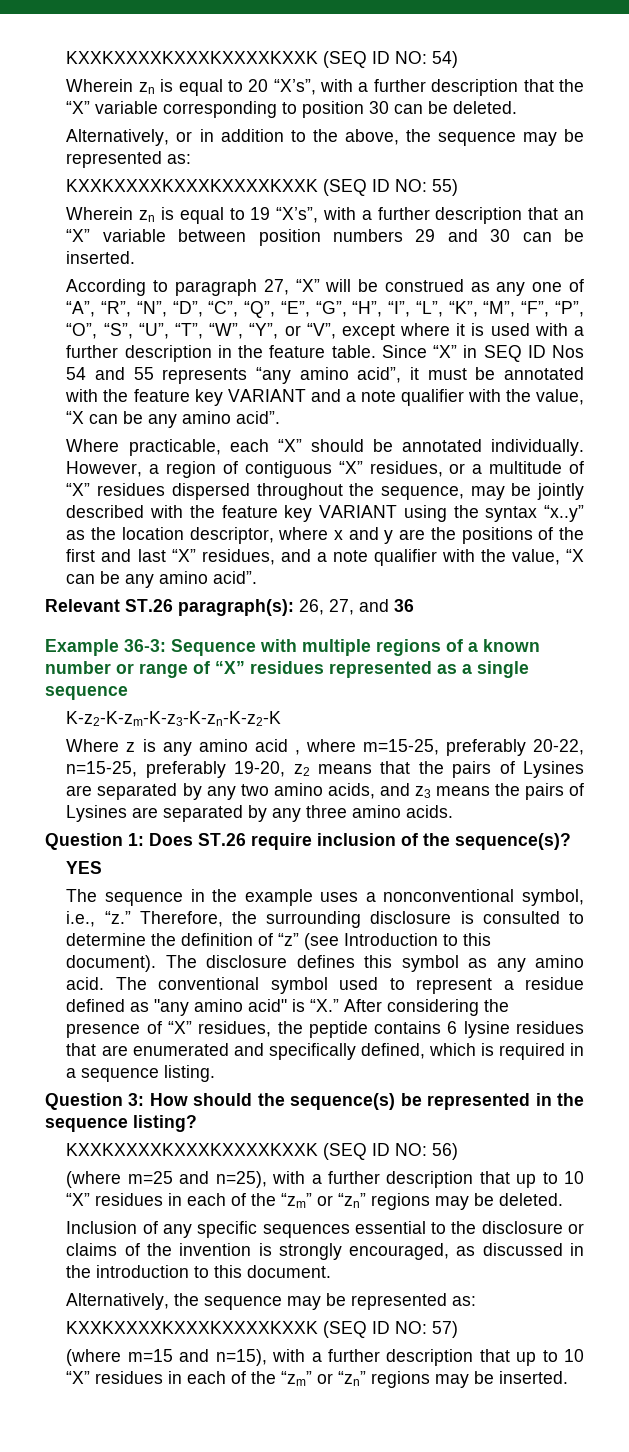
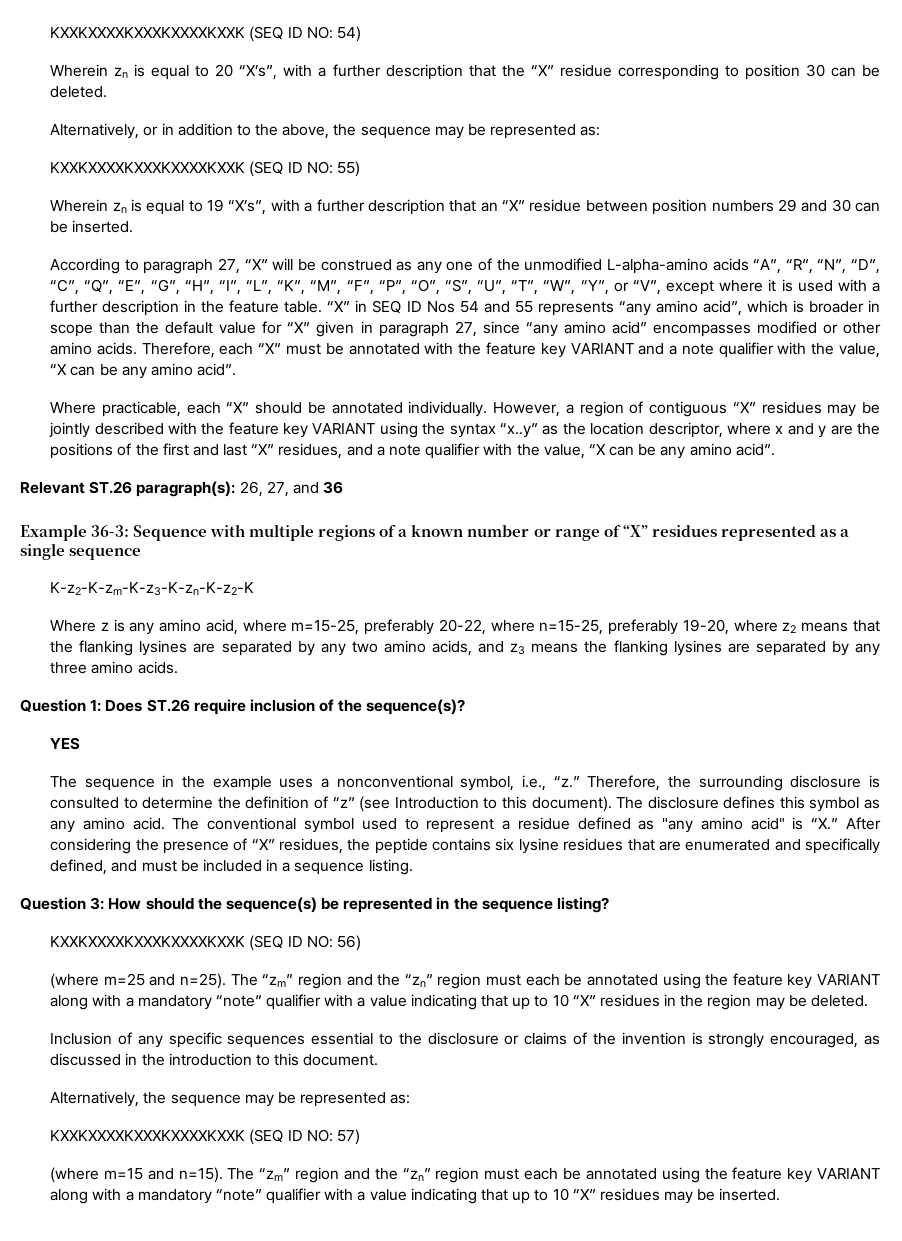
- Wherein zn is equal to 20 “X’s”, with a further description that the “X” variable corresponding to position 30 can be deleted.
+ Wherein zn is equal to 20 “X’s”, with a further description that the “X” residue corresponding to position 30 can be deleted.
- Wherein zn is equal to 19 “X’s”, with a further description that an “X” variable between position numbers 29 and 30 can be inserted.
+ Wherein zn is equal to 19 “X’s”, with a further description that an “X” residue between position numbers 29 and 30 can be inserted.
- According to paragraph 27, “X” will be construed as any one of “A”, “R”, “N”, “D”, “C”, “Q”, “E”, “G”, “H”, “I”, “L”, “K”, “M”, “F”, “P”, “O”, “S”, “U”, “T”, “W”, “Y”, or “V”, except where it is used with a further description in the feature table.
+ According to paragraph 27, “X” will be construed as any one of the unmodified L-alpha-amino acids “A”, “R”, “N”, “D”, “C”, “Q”, “E”, “G”, “H”, “I”, “L”, “K”, “M”, “F”, “P”, “O”, “S”, “U”, “T”, “W”, “Y”, or “V”, except where it is used with a further description in the feature table.
- Since “X” in SEQ ID Nos 54 and 55 represents “any amino acid”, it must be annotated with the feature key VARIANT and a note qualifier with the value, “X can be any amino acid”.
+ “X” in SEQ ID Nos 54 and 55 represents “any amino acid”, which is broader in scope than the default value for “X” given in paragraph 27, since “any amino acid” encompasses modified or other amino acids. Therefore, each “X” must be annotated with the feature key VARIANT and a note qualifier with the value, “X can be any amino acid”.
- However, a region of contiguous “X” residues, or a multitude of “X” residues dispersed throughout the sequence, may be jointly described with the feature key VARIANT using the syntax “x..y” as the location descriptor, where x and y are the positions of the first and last “X” residues, and a note qualifier with the value, “X can be any amino acid”.
+ However, a region of contiguous “X” residues may be jointly described with the feature key VARIANT using the syntax “x..y” as the location descriptor, where x and y are the positions of the first and last “X” residues, and a note qualifier with the value, “X can be any amino acid”.
- Where z is any amino acid , where m=15-25, preferably 20-22, n=15-25, preferably 19-20, z2 means that the pairs of Lysines are separated by any two amino acids, and z3 means the pairs of Lysines are separated by any three amino acids.
+ Where z is any amino acid, where m=15-25, preferably 20-22, where n=15-25, preferably 19-20, where z2 means that the flanking lysines are separated by any two amino acids, and z3 means the flanking lysines are separated by any three amino acids.
- The conventional symbol used to represent a residue defined as "any amino acid" is “X.” After considering the presence of “X” residues, the peptide contains 6 lysine residues that are enumerated and specifically defined, which is required in a sequence listing.
+ The conventional symbol used to represent a residue defined as "any amino acid" is “X.” After considering the presence of “X” residues, the peptide contains six lysine residues that are enumerated and specifically defined, and must be included in a sequence listing.
- (where m=25 and n=25), with a further description that up to 10 “X” residues in each of the “zm” or “zn” regions may be deleted.
+ (where m=25 and n=25). The “zm” region and the “zn” region must each be annotated using the feature key VARIANT along with a mandatory “note” qualifier with a value indicating that up to 10 “X” residues in the region may be deleted.
- (where m=15 and n=15), with a further description that up to 10 “X” residues in each of the “zm” or “zn” regions may be inserted.
+ (where m=15 and n=15). The “zm” region and the “zn” region must each be annotated using the feature key VARIANT along with a mandatory “note” qualifier with a value indicating that up to 10 “X” residues may be inserted.

